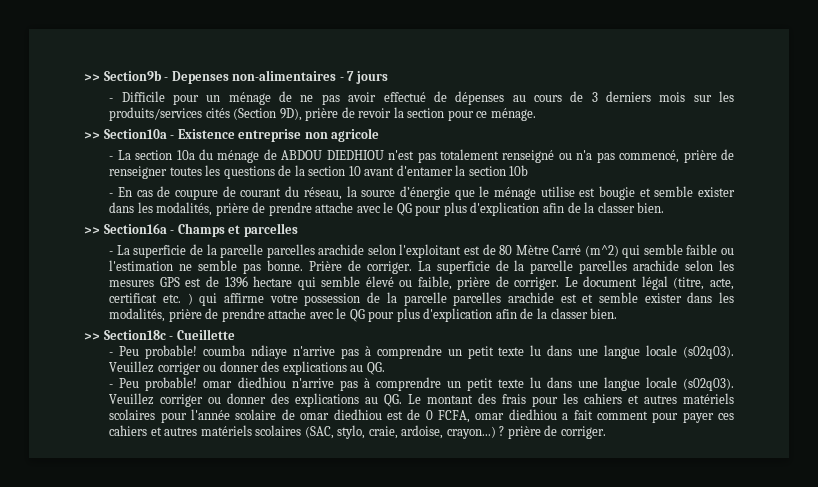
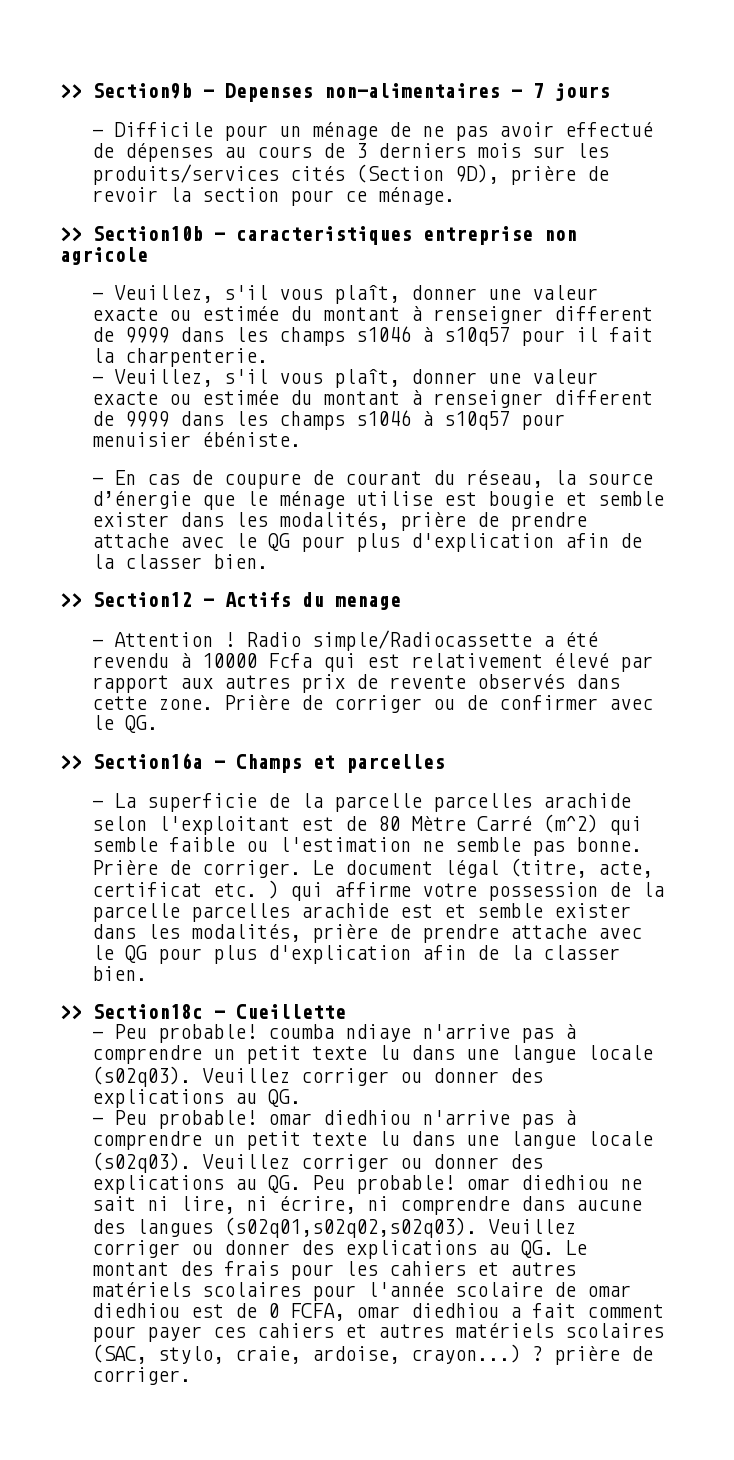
- >> Section10a - Existence entreprise non agricole
+ >> Section10b - caracteristiques entreprise non agricole
- - La section 10a du ménage de ABDOU DIEDHIOU n'est pas totalement renseigné ou n'a pas commencé, prière de renseigner toutes les questions de la section 10 avant d'entamer la section 10b
+ - Veuillez, s'il vous plaît, donner une valeur exacte ou estimée du montant à renseigner different de 9999 dans les champs s1046 à s10q57 pour il fait la charpenterie.
+ - Veuillez, s'il vous plaît, donner une valeur exacte ou estimée du montant à renseigner different de 9999 dans les champs s1046 à s10q57 pour menuisier ébéniste.
+ >> Section12 - Actifs du menage
+ - Attention ! Radio simple/Radiocassette a été revendu à 10000 Fcfa qui est relativement élevé par rapport aux autres prix de revente observés dans cette zone. Prière de corriger ou de confirmer avec le QG.
- La superficie de la parcelle parcelles arachide selon les mesures GPS est de 1396 hectare qui semble élevé ou faible, prière de corriger.
- Veuillez corriger ou donner des explications au QG. Le montant des frais pour les cahiers et autres matériels scolaires pour l'année scolaire de omar diedhiou est de 0 FCFA, omar diedhiou a fait comment pour payer ces cahiers et autres matériels scolaires (SAC, stylo, craie, ardoise, crayon...)
+ Veuillez corriger ou donner des explications au QG. Peu probable! omar diedhiou ne sait ni lire, ni écrire, ni comprendre dans aucune des langues (s02q01,s02q02,s02q03). Veuillez corriger ou donner des explications au QG. Le montant des frais pour les cahiers et autres matériels scolaires pour l'année scolaire de omar diedhiou est de 0 FCFA, omar diedhiou a fait comment pour payer ces cahiers et autres matériels scolaires (SAC, stylo, craie, ardoise, crayon...)

